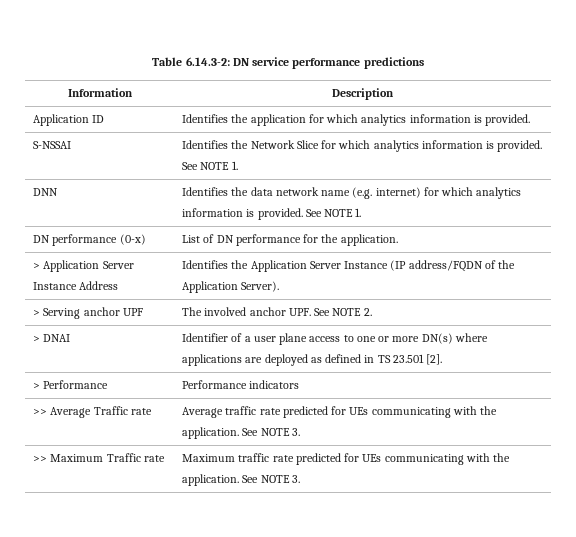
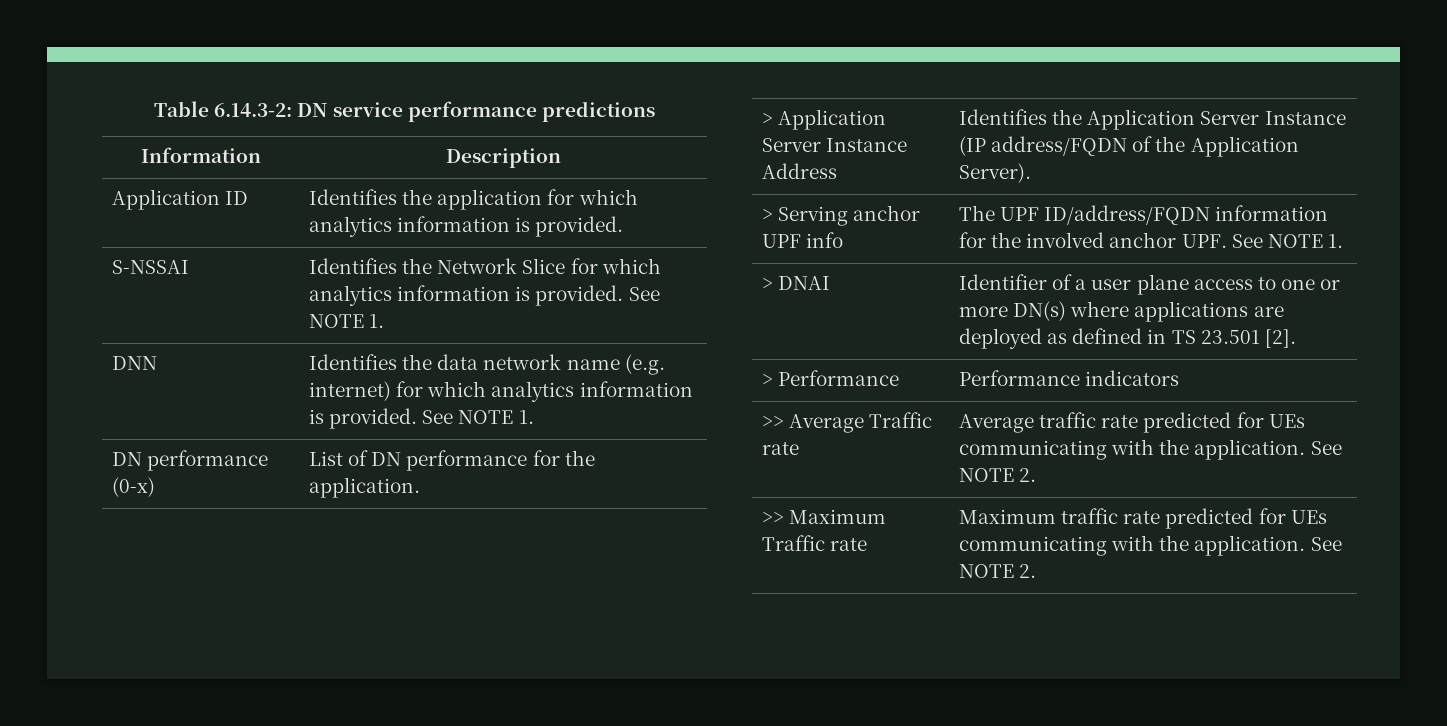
- > Serving anchor UPF | The involved anchor UPF. See NOTE 2.
+ > Serving anchor UPF info | The UPF ID/address/FQDN information for the involved anchor UPF. See NOTE 1.
- >> Average Traffic rate | Average traffic rate predicted for UEs communicating with the application. See NOTE 3.
+ >> Average Traffic rate | Average traffic rate predicted for UEs communicating with the application. See NOTE 2.
- >> Maximum Traffic rate | Maximum traffic rate predicted for UEs communicating with the application. See NOTE 3.
+ >> Maximum Traffic rate | Maximum traffic rate predicted for UEs communicating with the application. See NOTE 2.

